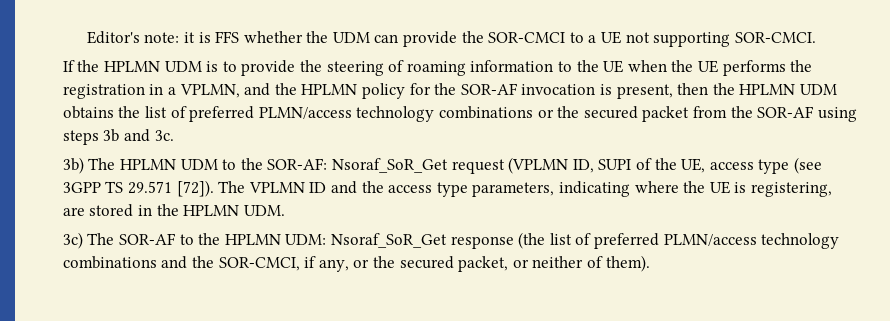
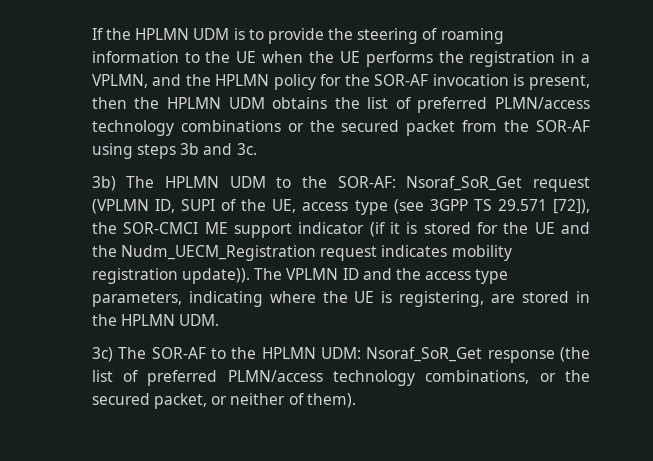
- Editor's note: it is FFS whether the UDM can provide the SOR-CMCI to a UE not supporting SOR-CMCI.
- 3b) The HPLMN UDM to the SOR-AF: Nsoraf_SoR_Get request (VPLMN ID, SUPI of the UE, access type (see 3GPP TS 29.571 [72]).
+ 3b) The HPLMN UDM to the SOR-AF: Nsoraf_SoR_Get request (VPLMN ID, SUPI of the UE, access type (see 3GPP TS 29.571 [72]), the SOR-CMCI ME support indicator (if it is stored for the UE and the Nudm_UECM_Registration request indicates mobility registration update)).
- 3c) The SOR-AF to the HPLMN UDM: Nsoraf_SoR_Get response (the list of preferred PLMN/access technology combinations and the SOR-CMCI, if any, or the secured packet, or neither of them).
+ 3c) The SOR-AF to the HPLMN UDM: Nsoraf_SoR_Get response (the list of preferred PLMN/access technology combinations, or the secured packet, or neither of them).

